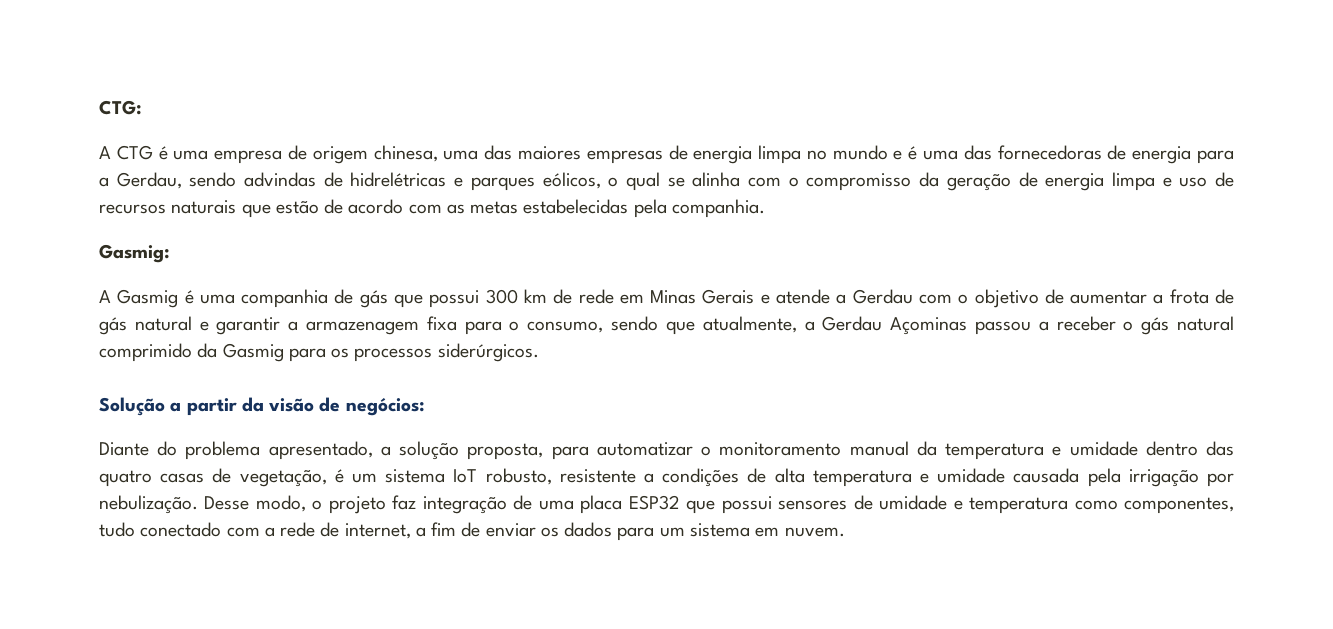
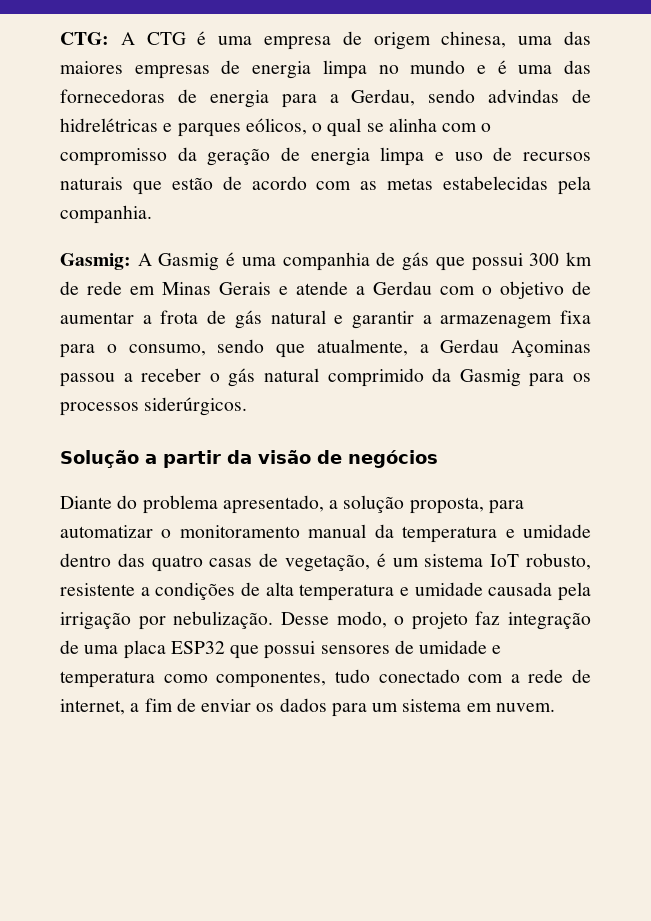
- CTG:
- A CTG é uma empresa de origem chinesa, uma das maiores empresas de energia limpa no mundo e é uma das fornecedoras de energia para a Gerdau, sendo advindas de hidrelétricas e parques eólicos, o qual se alinha com o compromisso da geração de energia limpa e uso de recursos naturais que estão de acordo com as metas estabelecidas pela companhia.
+ CTG: A CTG é uma empresa de origem chinesa, uma das maiores empresas de energia limpa no mundo e é uma das fornecedoras de energia para a Gerdau, sendo advindas de hidrelétricas e parques eólicos, o qual se alinha com o compromisso da geração de energia limpa e uso de recursos naturais que estão de acordo com as metas estabelecidas pela companhia.
- Gasmig:
- A Gasmig é uma companhia de gás que possui 300 km de rede em Minas Gerais e atende a Gerdau com o objetivo de aumentar a frota de gás natural e garantir a armazenagem fixa para o consumo, sendo que atualmente, a Gerdau Açominas passou a receber o gás natural comprimido da Gasmig para os processos siderúrgicos.
+ Gasmig: A Gasmig é uma companhia de gás que possui 300 km de rede em Minas Gerais e atende a Gerdau com o objetivo de aumentar a frota de gás natural e garantir a armazenagem fixa para o consumo, sendo que atualmente, a Gerdau Açominas passou a receber o gás natural comprimido da Gasmig para os processos siderúrgicos.
- Solução a partir da visão de negócios:
+ Solução a partir da visão de negócios

